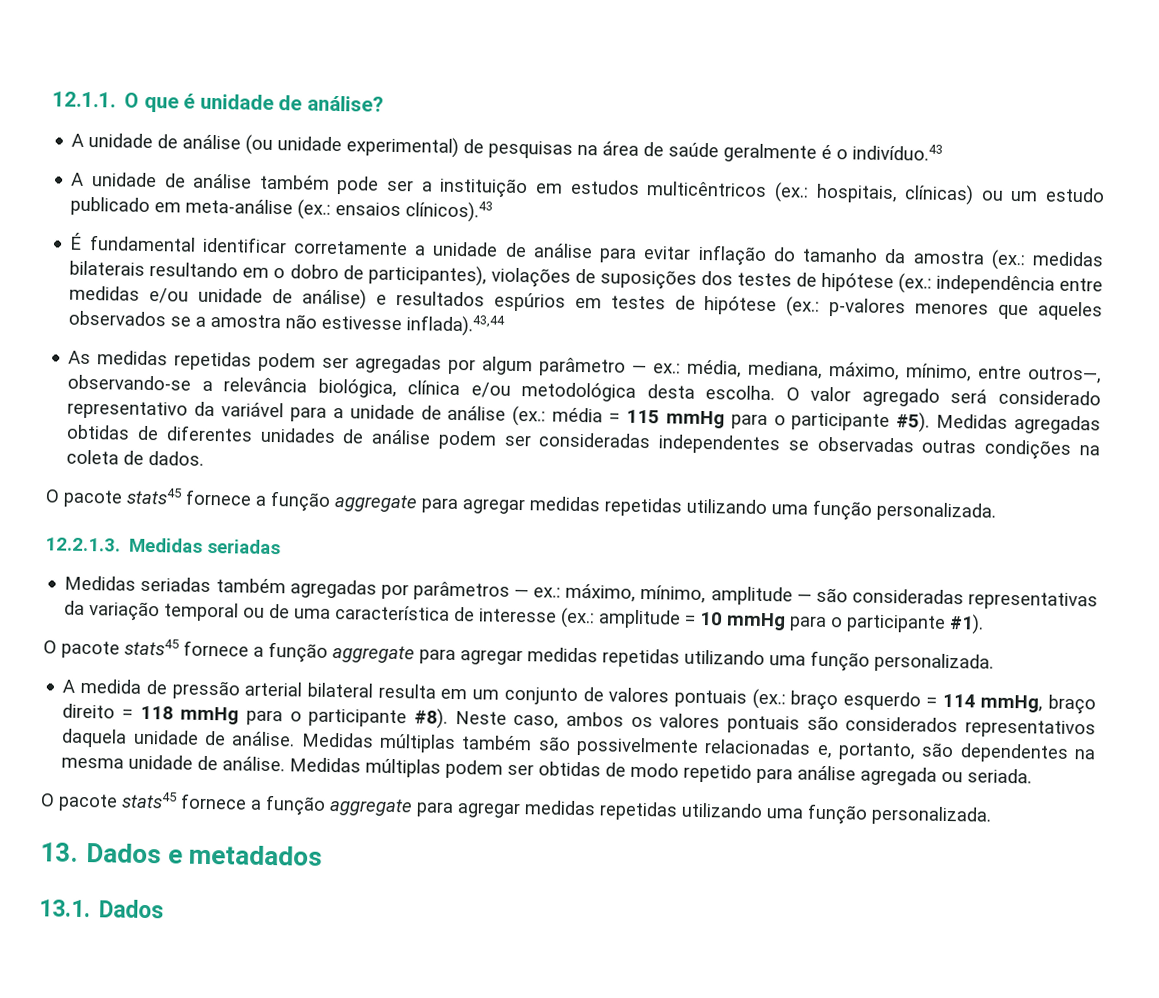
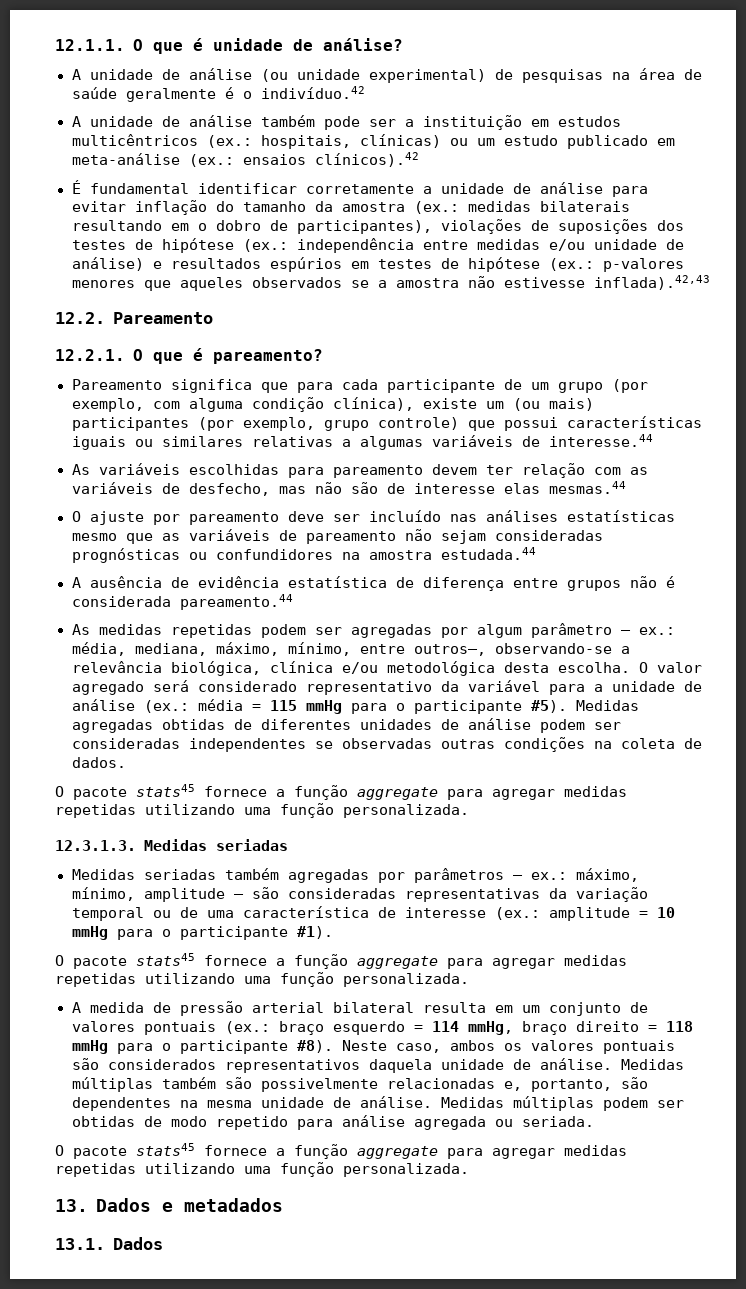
- A unidade de análise (ou unidade experimental) de pesquisas na área de saúde geralmente é o indivíduo.43
+ A unidade de análise (ou unidade experimental) de pesquisas na área de saúde geralmente é o indivíduo.42
- A unidade de análise também pode ser a instituição em estudos multicêntricos (ex.: hospitais, clínicas) ou um estudo publicado em meta-análise (ex.: ensaios clínicos).43
+ A unidade de análise também pode ser a instituição em estudos multicêntricos (ex.: hospitais, clínicas) ou um estudo publicado em meta-análise (ex.: ensaios clínicos).42
- É fundamental identificar corretamente a unidade de análise para evitar inflação do tamanho da amostra (ex.: medidas bilaterais resultando em o dobro de participantes), violações de suposições dos testes de hipótese (ex.: independência entre medidas e/ou unidade de análise) e resultados espúrios em testes de hipótese (ex.: p-valores menores que aqueles observados se a amostra não estivesse inflada).43,44
+ É fundamental identificar corretamente a unidade de análise para evitar inflação do tamanho da amostra (ex.: medidas bilaterais resultando em o dobro de participantes), violações de suposições dos testes de hipótese (ex.: independência entre medidas e/ou unidade de análise) e resultados espúrios em testes de hipótese (ex.: p-valores menores que aqueles observados se a amostra não estivesse inflada).42,43
+ 12.2. Pareamento
+ 12.2.1. O que é pareamento?
+ Pareamento significa que para cada participante de um grupo (por exemplo, com alguma condição clínica), existe um (ou mais) participantes (por exemplo, grupo controle) que possui características iguais ou similares relativas a algumas variáveis de interesse.44
+ As variáveis escolhidas para pareamento devem ter relação com as variáveis de desfecho, mas não são de interesse elas mesmas.44
+ O ajuste por pareamento deve ser incluído nas análises estatísticas mesmo que as variáveis de pareamento não sejam consideradas prognósticas ou confundidores na amostra estudada.44
+ A ausência de evidência estatística de diferença entre grupos não é considerada pareamento.44
- 12.2.1.3. Medidas seriadas
+ 12.3.1.3. Medidas seriadas

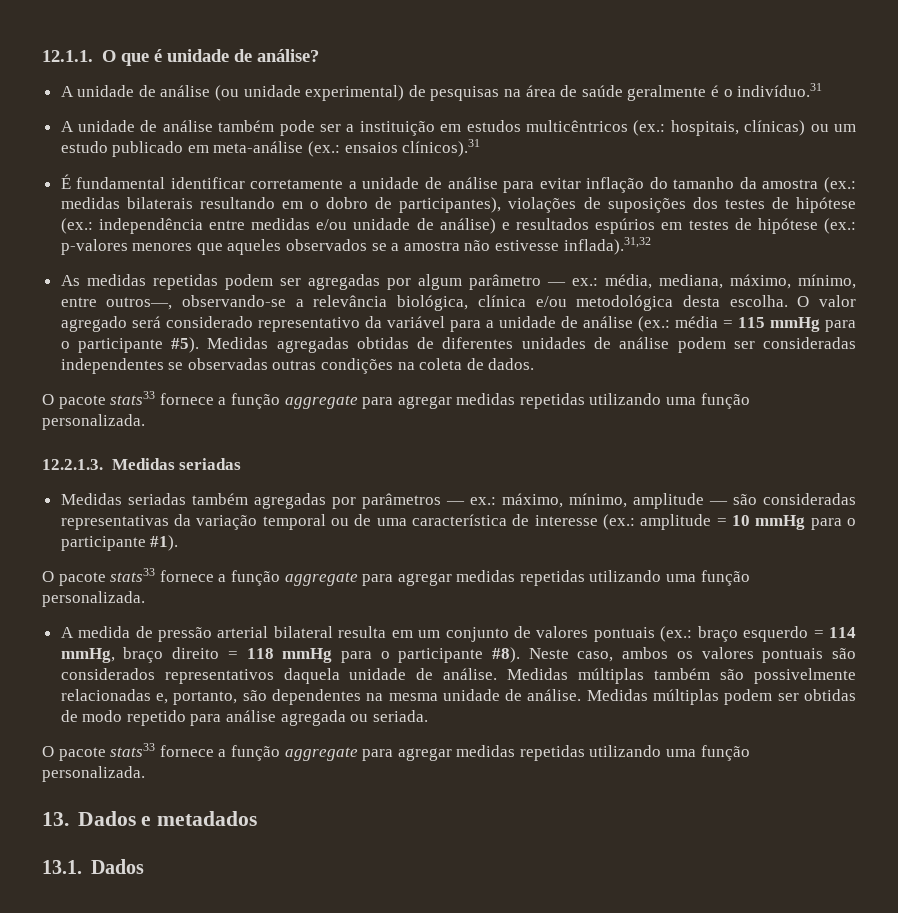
- A unidade de análise (ou unidade experimental) de pesquisas na área de saúde geralmente é o indivíduo.42
+ A unidade de análise (ou unidade experimental) de pesquisas na área de saúde geralmente é o indivíduo.31
- A unidade de análise também pode ser a instituição em estudos multicêntricos (ex.: hospitais, clínicas) ou um estudo publicado em meta-análise (ex.: ensaios clínicos).42
+ A unidade de análise também pode ser a instituição em estudos multicêntricos (ex.: hospitais, clínicas) ou um estudo publicado em meta-análise (ex.: ensaios clínicos).31
- É fundamental identificar corretamente a unidade de análise para evitar inflação do tamanho da amostra (ex.: medidas bilaterais resultando em o dobro de participantes), violações de suposições dos testes de hipótese (ex.: independência entre medidas e/ou unidade de análise) e resultados espúrios em testes de hipótese (ex.: p-valores menores que aqueles observados se a amostra não estivesse inflada).42,43
- 12.2. Pareamento
- 12.2.1. O que é pareamento?
- Pareamento significa que para cada participante de um grupo (por exemplo, com alguma condição clínica), existe um (ou mais) participantes (por exemplo, grupo controle) que possui características iguais ou similares relativas a algumas variáveis de interesse.44
- As variáveis escolhidas para pareamento devem ter relação com as variáveis de desfecho, mas não são de interesse elas mesmas.44
- O ajuste por pareamento deve ser incluído nas análises estatísticas mesmo que as variáveis de pareamento não sejam consideradas prognósticas ou confundidores na amostra estudada.44
- A ausência de evidência estatística de diferença entre grupos não é considerada pareamento.44
+ É fundamental identificar corretamente a unidade de análise para evitar inflação do tamanho da amostra (ex.: medidas bilaterais resultando em o dobro de participantes), violações de suposições dos testes de hipótese (ex.: independência entre medidas e/ou unidade de análise) e resultados espúrios em testes de hipótese (ex.: p-valores menores que aqueles observados se a amostra não estivesse inflada).31,32
  Medidas agregadas obtidas de diferentes unidades de análise podem ser consideradas independentes se observadas outras condições na coleta de dados.
- O pacote stats45 fornece a função aggregate para agregar medidas repetidas utilizando uma função personalizada.
+ O pacote stats33 fornece a função aggregate para agregar medidas repetidas utilizando uma função personalizada.
- 12.3.1.3. Medidas seriadas
+ 12.2.1.3. Medidas seriadas
  Medidas seriadas também agregadas por parâmetros — ex.: máximo, mínimo, amplitude — são consideradas representativas da variação temporal ou de uma característica de interesse (ex.: amplitude = 10 mmHg para o participante #1).
- O pacote stats45 fornece a função aggregate para agregar medidas repetidas utilizando uma função personalizada.
+ O pacote stats33 fornece a função aggregate para agregar medidas repetidas utilizando uma função personalizada.
  Medidas múltiplas podem ser obtidas de modo repetido para análise agregada ou seriada.
- O pacote stats45 fornece a função aggregate para agregar medidas repetidas utilizando uma função personalizada.
+ O pacote stats33 fornece a função aggregate para agregar medidas repetidas utilizando uma função personalizada.

